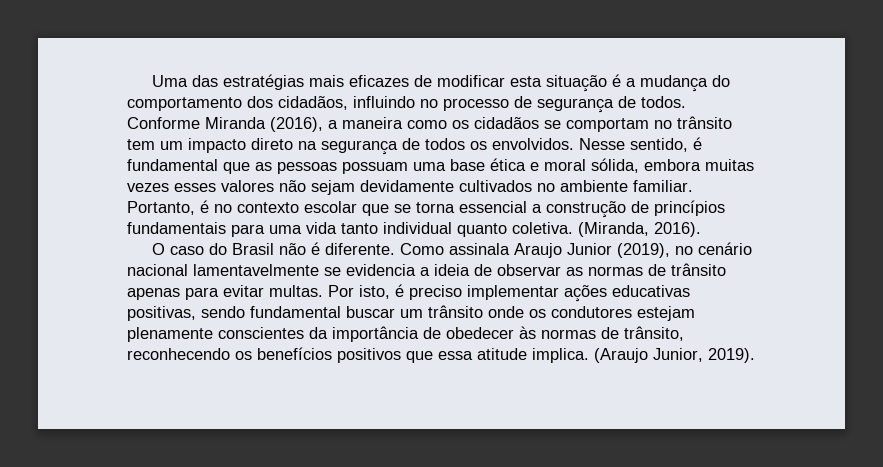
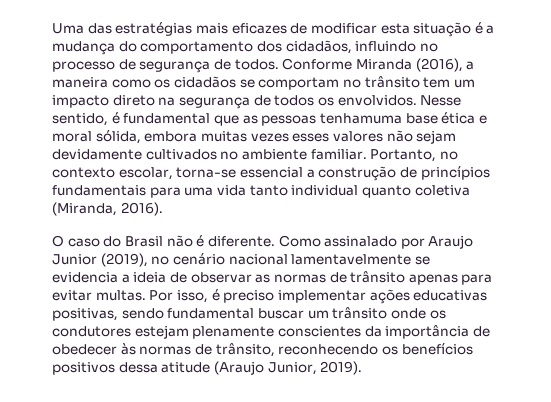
- Nesse sentido, é fundamental que as pessoas possuam uma base ética e moral sólida, embora muitas vezes esses valores não sejam devidamente cultivados no ambiente familiar.
+ Nesse sentido, é fundamental que as pessoas tenhamuma base ética e moral sólida, embora muitas vezes esses valores não sejam devidamente cultivados no ambiente familiar.
- Portanto, é no contexto escolar que se torna essencial a construção de princípios fundamentais para uma vida tanto individual quanto coletiva. (Miranda, 2016).
+ Portanto, no contexto escolar, torna-se essencial a construção de princípios fundamentais para uma vida tanto individual quanto coletiva (Miranda, 2016).
- Como assinala Araujo Junior (2019), no cenário nacional lamentavelmente se evidencia a ideia de observar as normas de trânsito apenas para evitar multas.
+ Como assinalado por Araujo Junior (2019), no cenário nacional lamentavelmente se evidencia a ideia de observar as normas de trânsito apenas para evitar multas.
- Por isto, é preciso implementar ações educativas positivas, sendo fundamental buscar um trânsito onde os condutores estejam plenamente conscientes da importância de obedecer às normas de trânsito, reconhecendo os benefícios positivos que essa atitude implica. (Araujo Junior, 2019).
+ Por isso, é preciso implementar ações educativas positivas, sendo fundamental buscar um trânsito onde os condutores estejam plenamente conscientes da importância de obedecer às normas de trânsito, reconhecendo os benefícios positivos dessa atitude (Araujo Junior, 2019).

